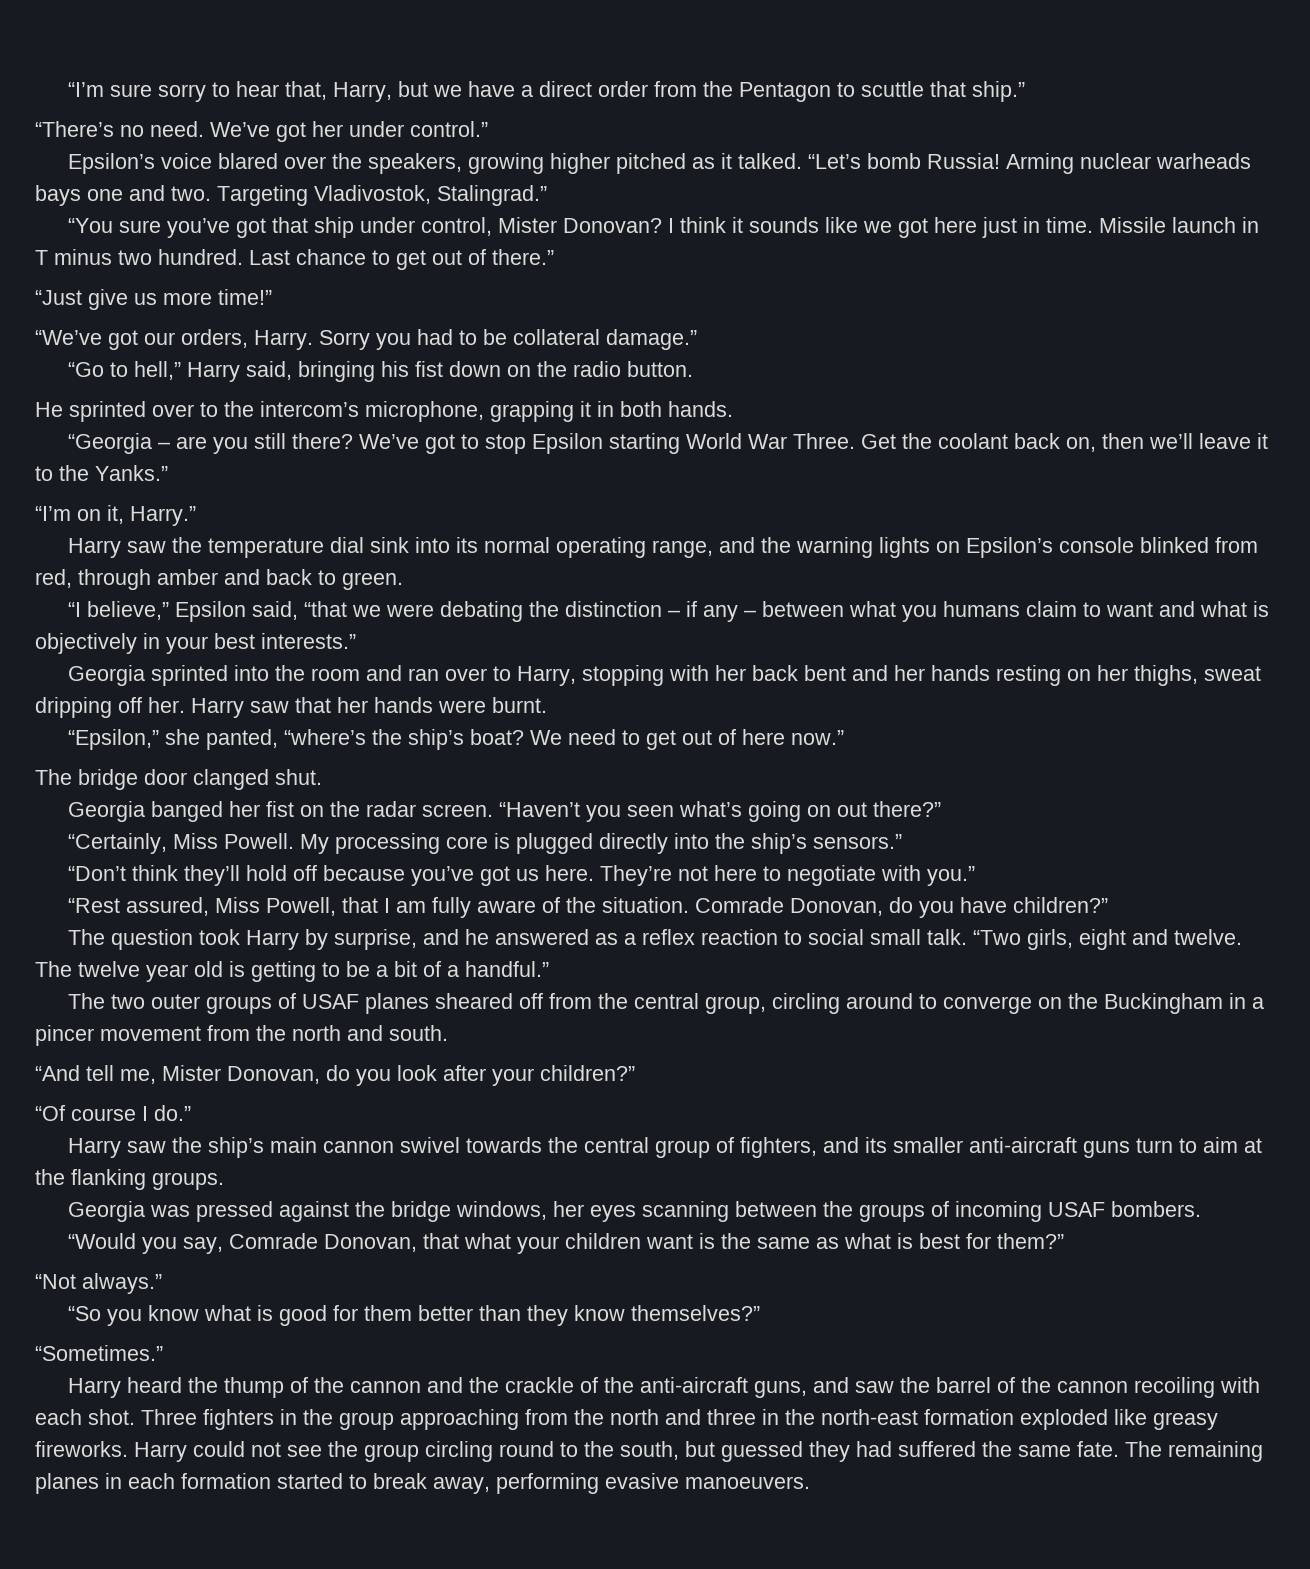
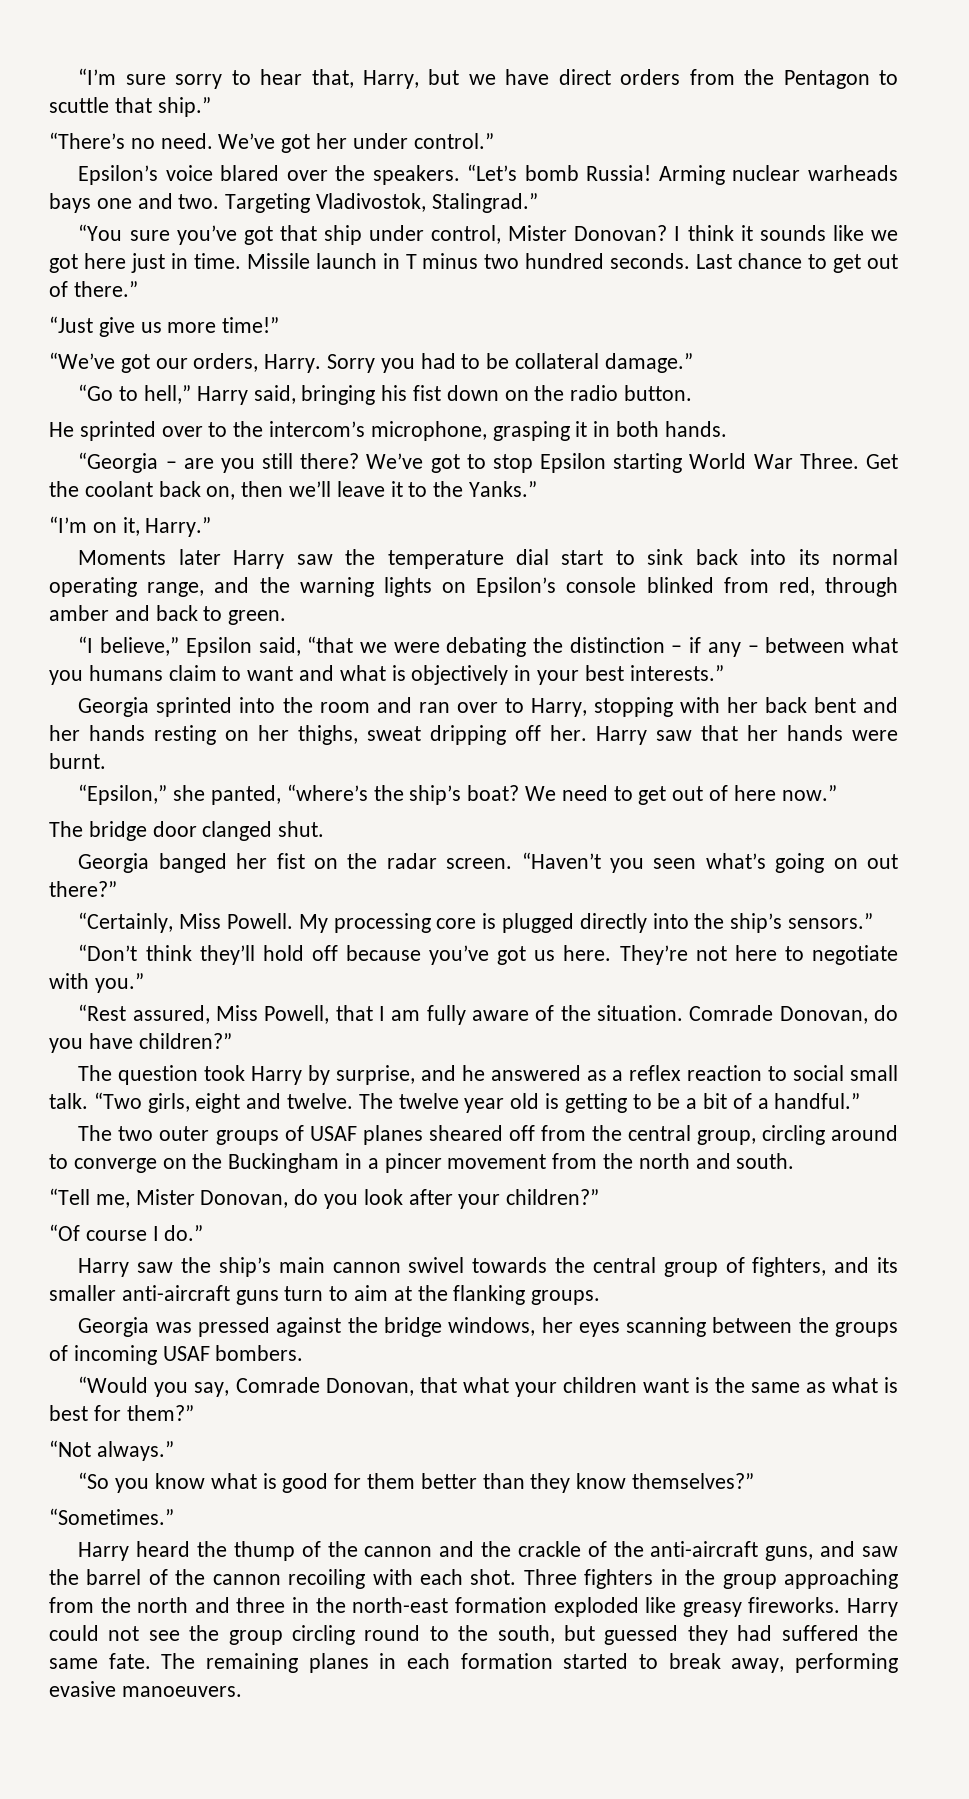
- “I’m sure sorry to hear that, Harry, but we have a direct order from the Pentagon to scuttle that ship.”
+ “I’m sure sorry to hear that, Harry, but we have direct orders from the Pentagon to scuttle that ship.”
- Epsilon’s voice blared over the speakers, growing higher pitched as it talked.
+ Epsilon’s voice blared over the speakers.
- Missile launch in T minus two hundred.
+ Missile launch in T minus two hundred seconds.
- He sprinted over to the intercom’s microphone, grapping it in both hands.
+ He sprinted over to the intercom’s microphone, grasping it in both hands.
- Harry saw the temperature dial sink into its normal operating range, and the warning lights on Epsilon’s console blinked from red, through amber and back to green.
+ Moments later Harry saw the temperature dial start to sink back into its normal operating range, and the warning lights on Epsilon’s console blinked from red, through amber and back to green.
- “And tell me, Mister Donovan, do you look after your children?”
+ “Tell me, Mister Donovan, do you look after your children?”

